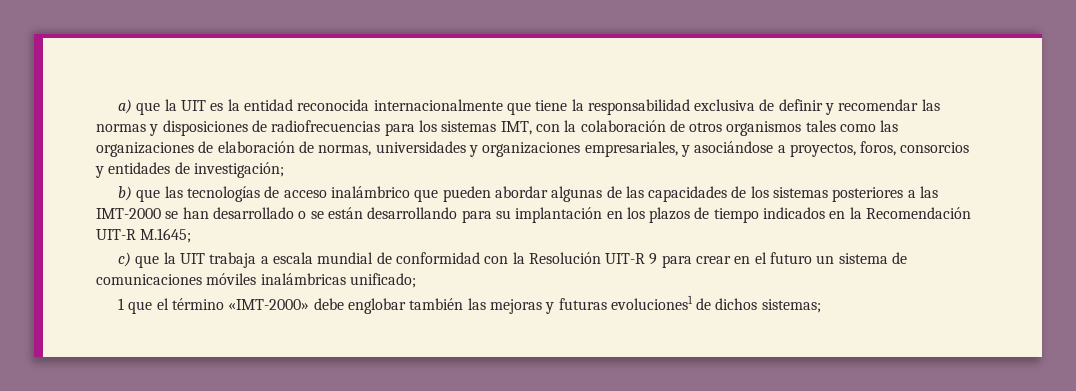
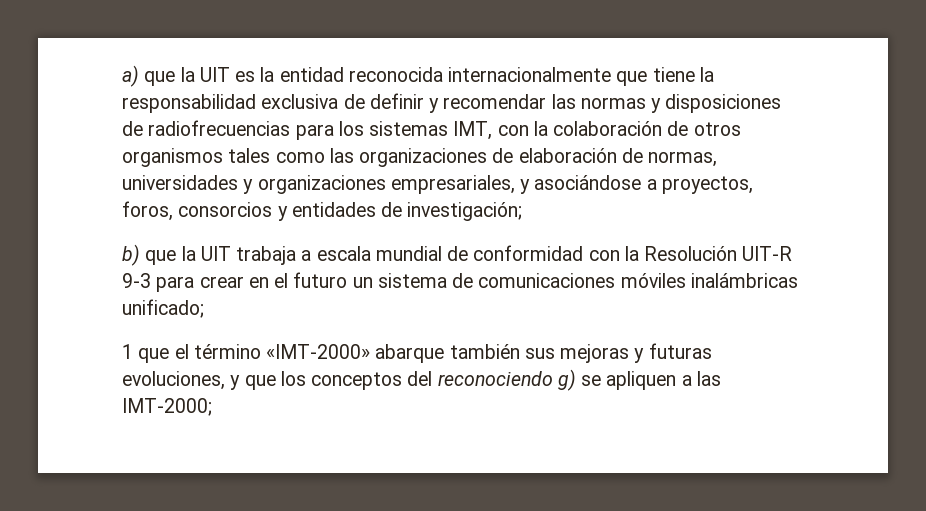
- b) que las tecnologías de acceso inalámbrico que pueden abordar algunas de las capacidades de los sistemas posteriores a las IMT-2000 se han desarrollado o se están desarrollando para su implantación en los plazos de tiempo indicados en la Recomendación UIT-R M.1645;
- c) que la UIT trabaja a escala mundial de conformidad con la Resolución UIT-R 9 para crear en el futuro un sistema de comunicaciones móviles inalámbricas unificado;
+ b) que la UIT trabaja a escala mundial de conformidad con la Resolución UIT-R 9-3 para crear en el futuro un sistema de comunicaciones móviles inalámbricas unificado;
- 1 que el término «IMT-2000» debe englobar también las mejoras y futuras evoluciones1 de dichos sistemas;
+ 1 que el término «IMT-2000» abarque también sus mejoras y futuras evoluciones, y que los conceptos del reconociendo g) se apliquen a las IMT-2000;

